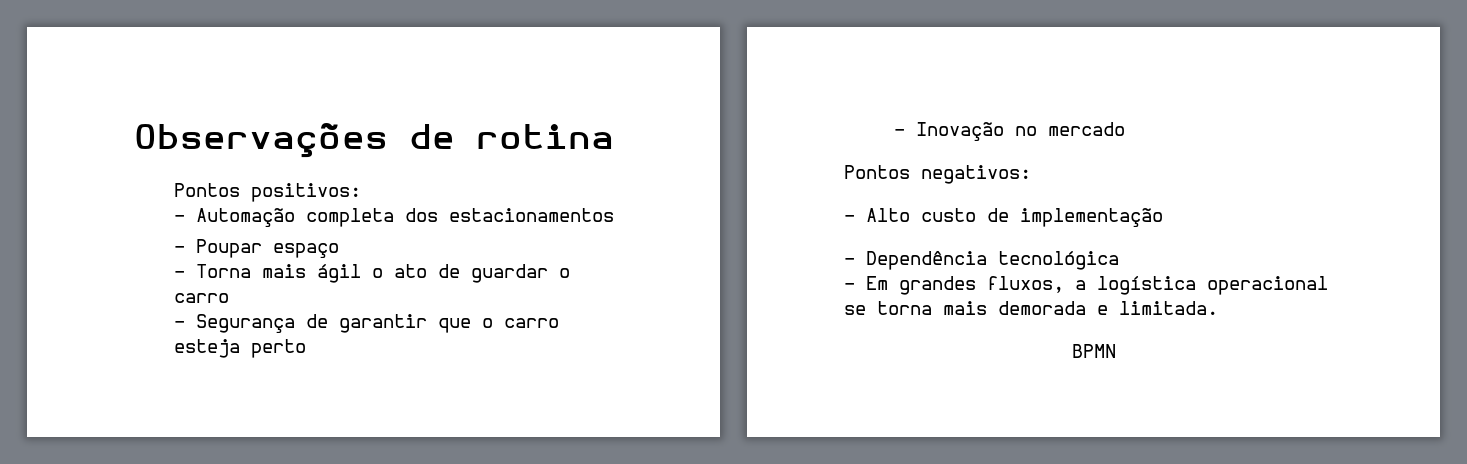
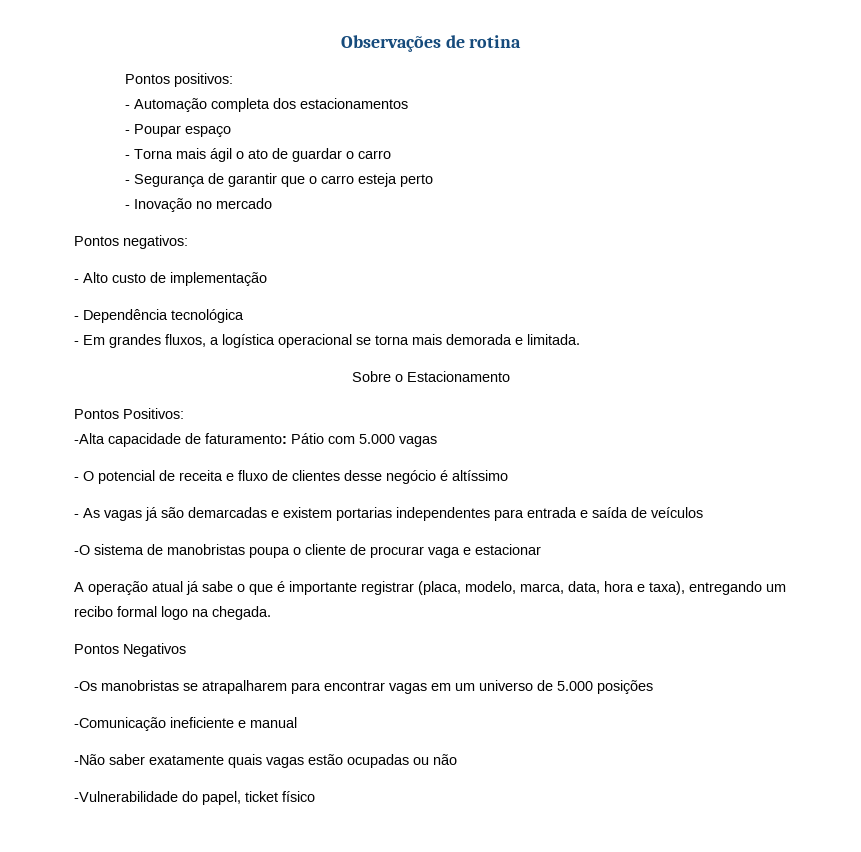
- BPMN
+ Sobre o Estacionamento
+ Pontos Positivos:
+ -Alta capacidade de faturamento: Pátio com 5.000 vagas
+ - O potencial de receita e fluxo de clientes desse negócio é altíssimo
+ - As vagas já são demarcadas e existem portarias independentes para entrada e saída de veículos
+ -O sistema de manobristas poupa o cliente de procurar vaga e estacionar
+ A operação atual já sabe o que é importante registrar (placa, modelo, marca, data, hora e taxa), entregando um recibo formal logo na chegada.
+ Pontos Negativos
+ -Os manobristas se atrapalharem para encontrar vagas em um universo de 5.000 posições
+ -Comunicação ineficiente e manual
+ -Não saber exatamente quais vagas estão ocupadas ou não
+ -Vulnerabilidade do papel, ticket físico

